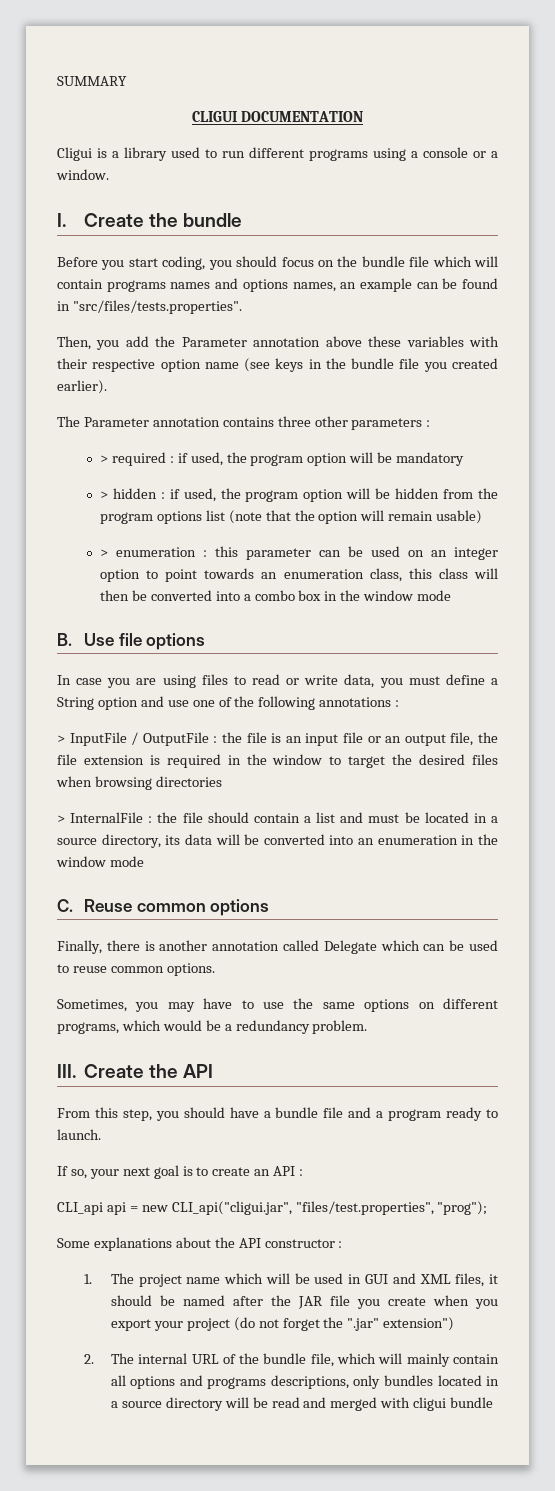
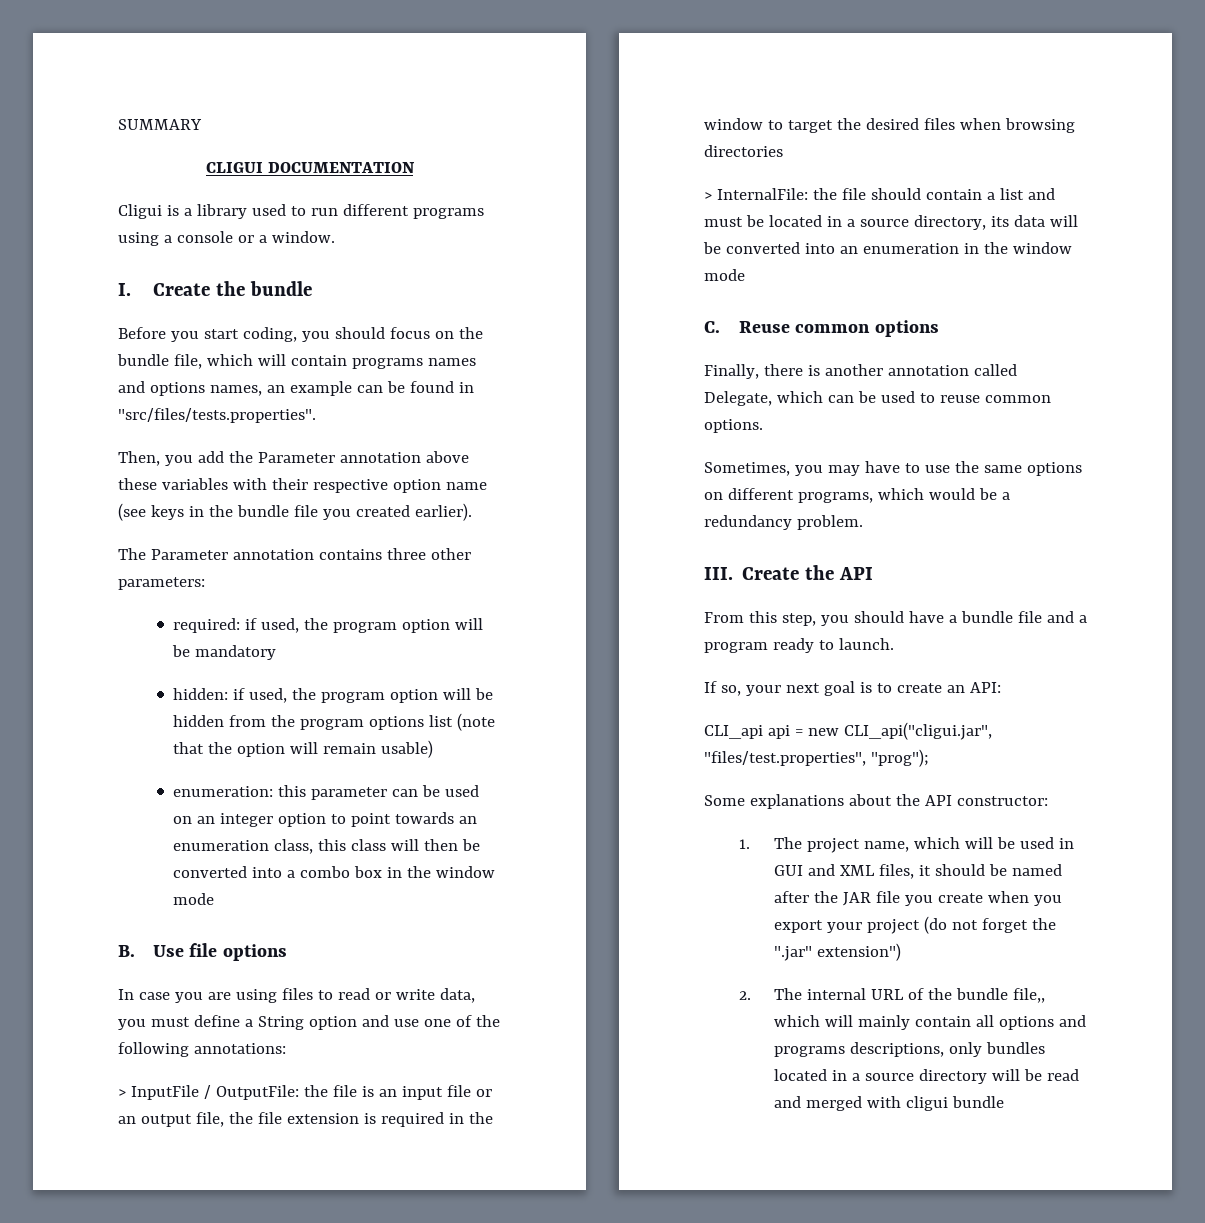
- Before you start coding, you should focus on the bundle file which will contain programs names and options names, an example can be found in "src/files/tests.properties".
+ Before you start coding, you should focus on the bundle file, which will contain programs names and options names, an example can be found in "src/files/tests.properties".
- The Parameter annotation contains three other parameters :
- > required : if used, the program option will be mandatory
+ The Parameter annotation contains three other parameters:
+ required: if used, the program option will be mandatory
- > hidden : if used, the program option will be hidden from the program options list (note that the option will remain usable)
+ hidden: if used, the program option will be hidden from the program options list (note that the option will remain usable)
- > enumeration : this parameter can be used on an integer option to point towards an enumeration class, this class will then be converted into a combo box in the window mode
+ enumeration: this parameter can be used on an integer option to point towards an enumeration class, this class will then be converted into a combo box in the window mode
- In case you are using files to read or write data, you must define a String option and use one of the following annotations :
+ In case you are using files to read or write data, you must define a String option and use one of the following annotations:
- > InputFile / OutputFile : the file is an input file or an output file, the file extension is required in the window to target the desired files when browsing directories
+ > InputFile / OutputFile: the file is an input file or an output file, the file extension is required in the window to target the desired files when browsing directories
- > InternalFile : the file should contain a list and must be located in a source directory, its data will be converted into an enumeration in the window mode
+ > InternalFile: the file should contain a list and must be located in a source directory, its data will be converted into an enumeration in the window mode
- Finally, there is another annotation called Delegate which can be used to reuse common options.
+ Finally, there is another annotation called Delegate, which can be used to reuse common options.
- If so, your next goal is to create an API :
+ If so, your next goal is to create an API:
- Some explanations about the API constructor :
+ Some explanations about the API constructor:
- 1. The project name which will be used in GUI and XML files, it should be named after the JAR file you create when you export your project (do not forget the ".jar" extension")
+ 1. The project name, which will be used in GUI and XML files, it should be named after the JAR file you create when you export your project (do not forget the ".jar" extension")
- 2. The internal URL of the bundle file, which will mainly contain all options and programs descriptions, only bundles located in a source directory will be read and merged with cligui bundle
+ 2. The internal URL of the bundle file,, which will mainly contain all options and programs descriptions, only bundles located in a source directory will be read and merged with cligui bundle

